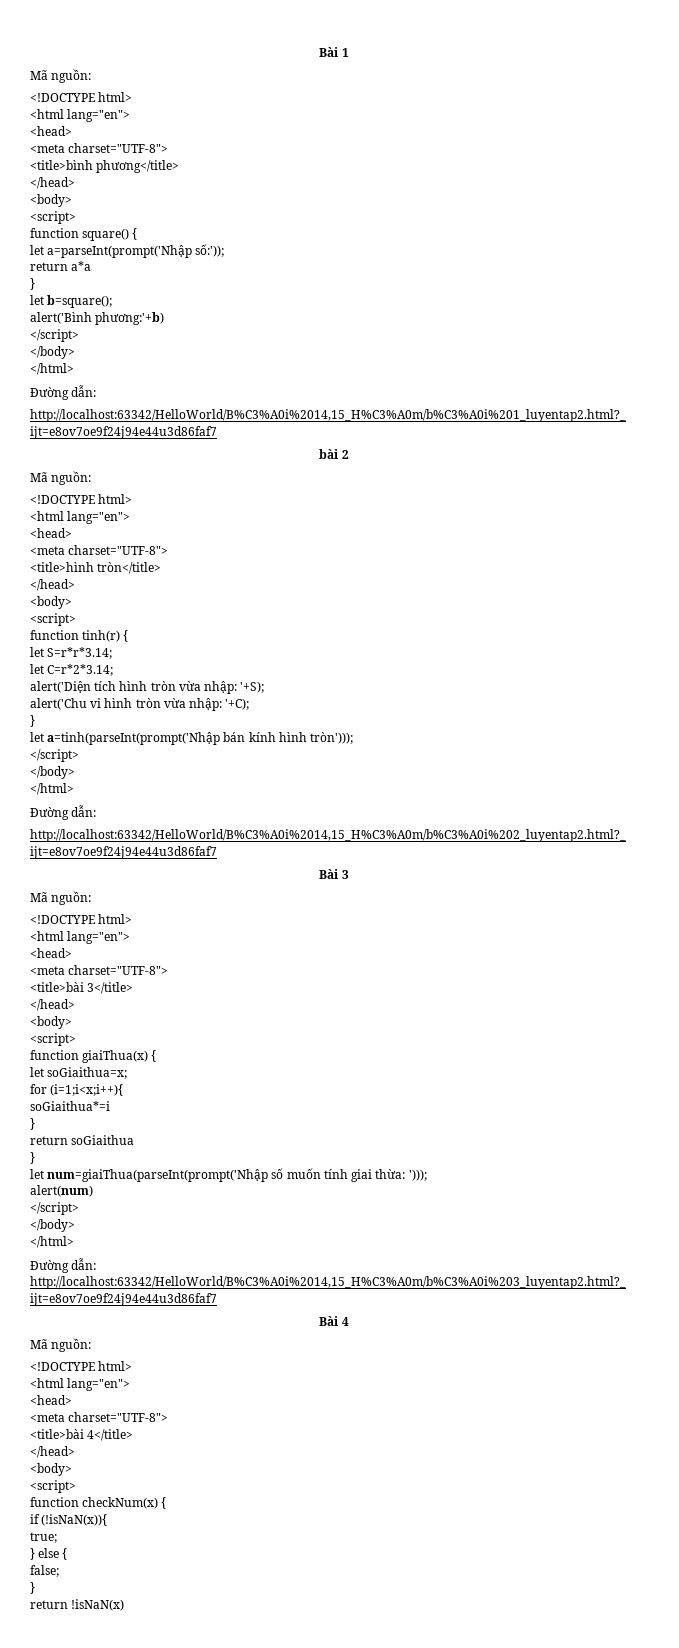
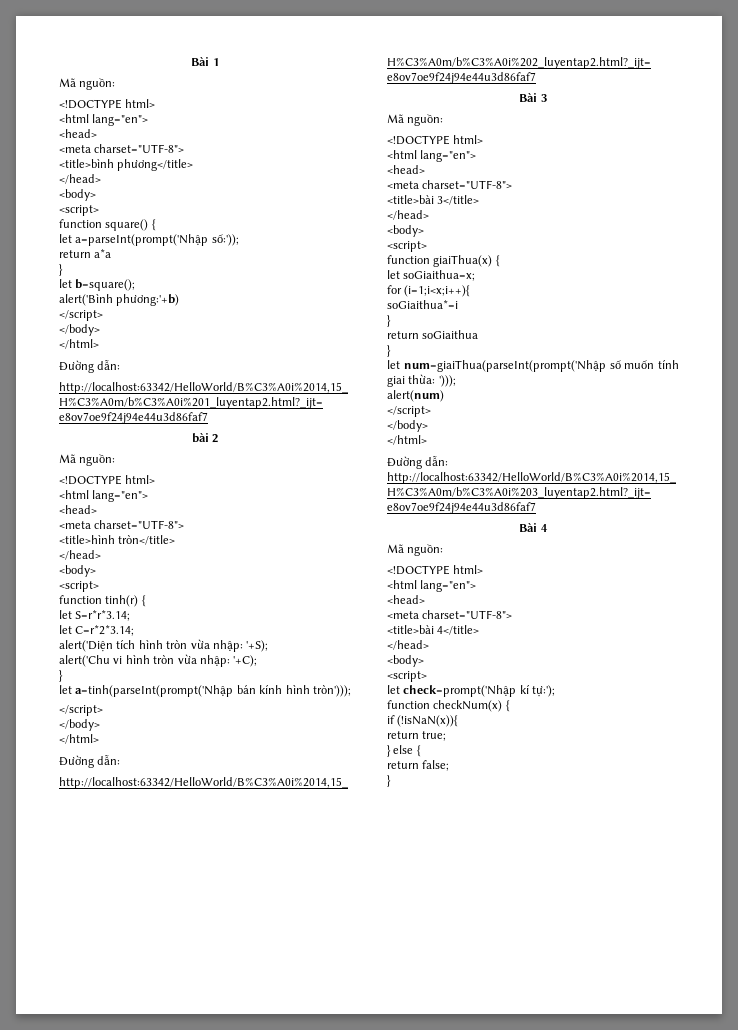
+ let check=prompt('Nhập kí tự:');
- true;
+ return true;
- false;
+ return false;
- return !isNaN(x)

